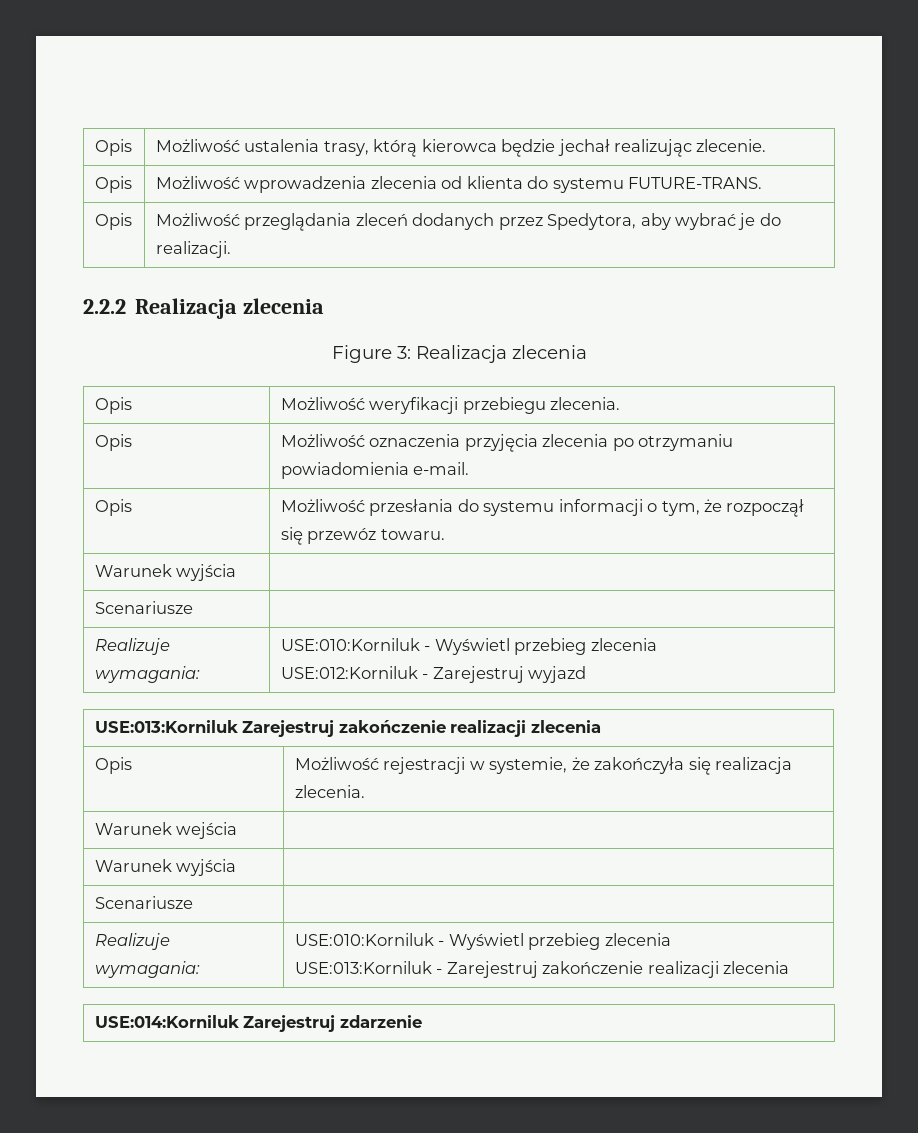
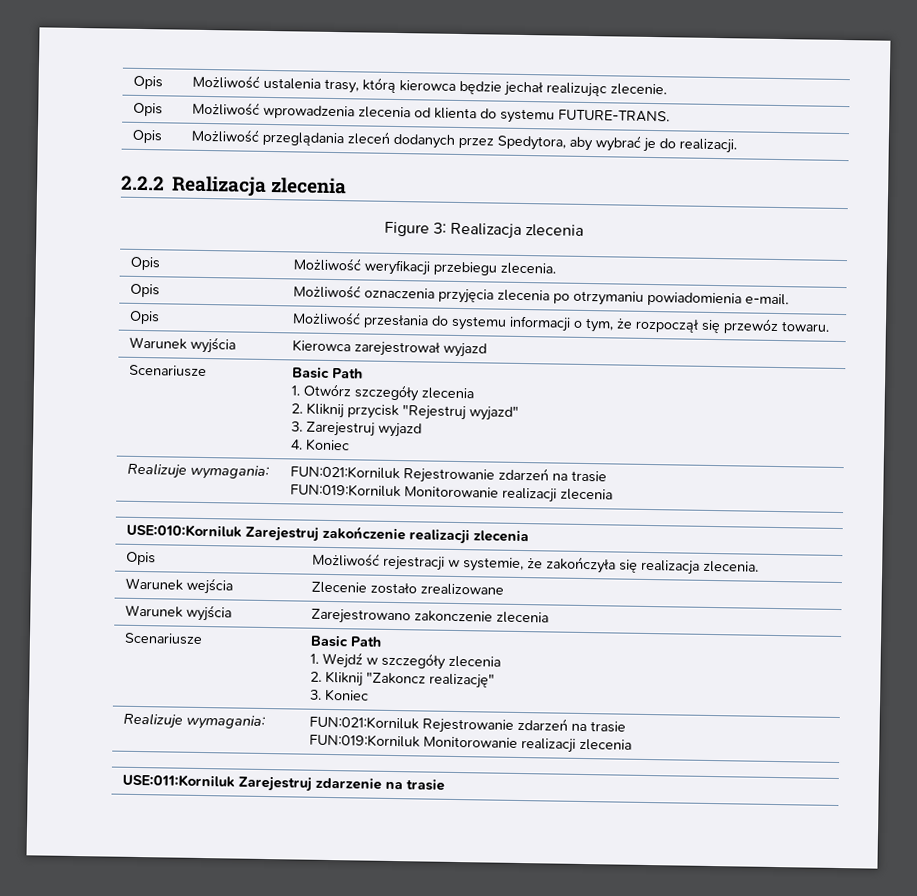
  Opis | Możliwość przesłania do systemu informacji o tym, że rozpoczął się przewóz towaru.
- Warunek wyjścia |
- Scenariusze |
- Realizuje wymagania: | USE:010:Korniluk - Wyświetl przebieg zlecenia
- USE:012:Korniluk - Zarejestruj wyjazd
- USE:013:Korniluk Zarejestruj zakończenie realizacji zlecenia
+ Warunek wyjścia | Kierowca zarejestrował wyjazd
+ Scenariusze | Basic Path
+ 1. Otwórz szczegóły zlecenia
+ 2. Kliknij przycisk "Rejestruj wyjazd"
+ 3. Zarejestruj wyjazd
+ 4. Koniec
+ Realizuje wymagania: | FUN:021:Korniluk Rejestrowanie zdarzeń na trasie
+ FUN:019:Korniluk Monitorowanie realizacji zlecenia
+ USE:010:Korniluk Zarejestruj zakończenie realizacji zlecenia
- Warunek wejścia |
- Warunek wyjścia |
- Scenariusze |
- Realizuje wymagania: | USE:010:Korniluk - Wyświetl przebieg zlecenia
- USE:013:Korniluk - Zarejestruj zakończenie realizacji zlecenia
- USE:014:Korniluk Zarejestruj zdarzenie
+ Warunek wejścia | Zlecenie zostało zrealizowane
+ Warunek wyjścia | Zarejestrowano zakonczenie zlecenia
+ Scenariusze | Basic Path
+ 1. Wejdź w szczegóły zlecenia
+ 2. Kliknij "Zakoncz realizację"
+ 3. Koniec
+ Realizuje wymagania: | FUN:021:Korniluk Rejestrowanie zdarzeń na trasie
+ FUN:019:Korniluk Monitorowanie realizacji zlecenia
+ USE:011:Korniluk Zarejestruj zdarzenie na trasie

